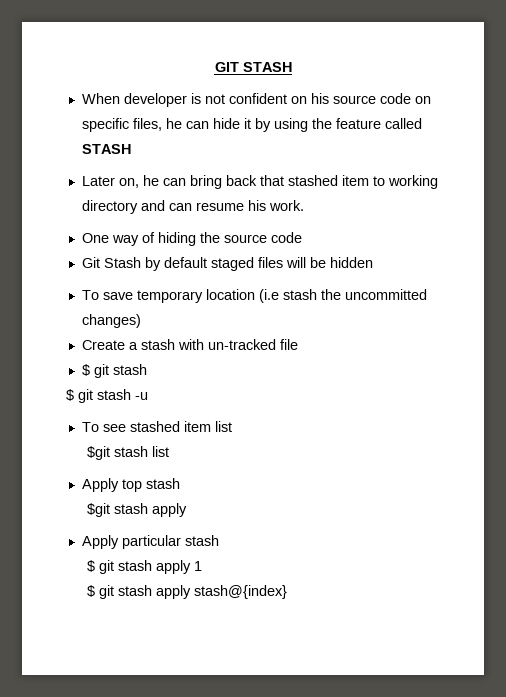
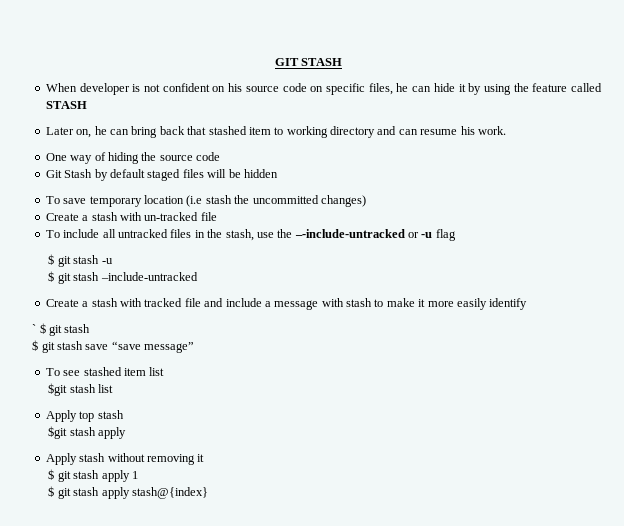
  Create a stash with un-tracked file
- $ git stash
+ To include all untracked files in the stash, use the –-include-untracked or -u flag
+ $ git stash -u
+ $ git stash –include-untracked
+ Create a stash with tracked file and include a message with stash to make it more easily identify
+ ` $ git stash
- $ git stash -u
+ $ git stash save “save message”
- Apply particular stash
+ Apply stash without removing it

